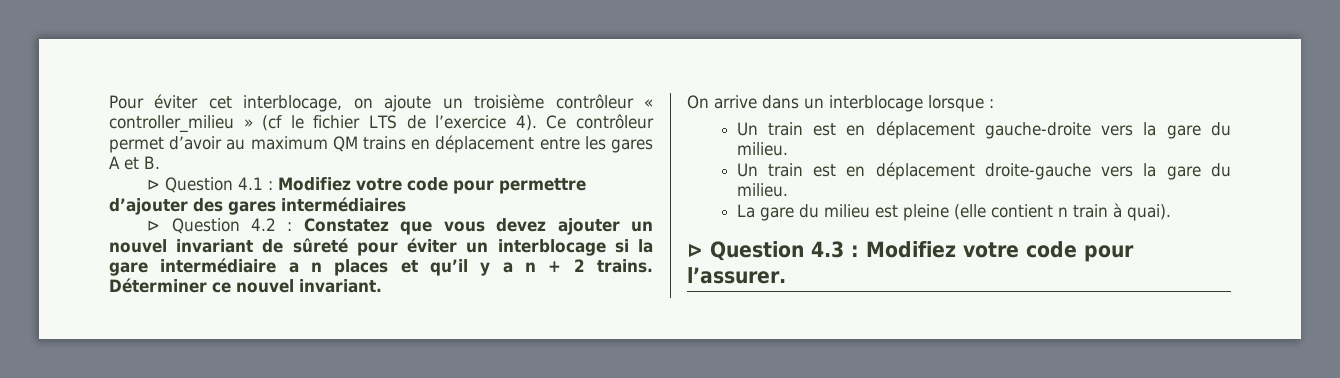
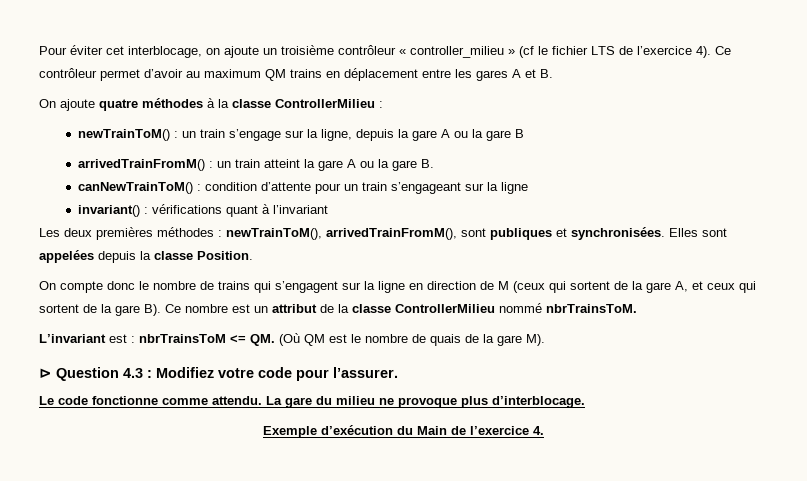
- ⊳ Question 4.1 : Modifiez votre code pour permettre d’ajouter des gares intermédiaires
- ⊳ Question 4.2 : Constatez que vous devez ajouter un nouvel invariant de sûreté pour éviter un interblocage si la gare intermédiaire a n places et qu’il y a n + 2 trains. Déterminer ce nouvel invariant.
- On arrive dans un interblocage lorsque :
- Un train est en déplacement gauche-droite vers la gare du milieu.
- Un train est en déplacement droite-gauche vers la gare du milieu.
- La gare du milieu est pleine (elle contient n train à quai).
+ On ajoute quatre méthodes à la classe ControllerMilieu :
+ newTrainToM() : un train s’engage sur la ligne, depuis la gare A ou la gare B
+ arrivedTrainFromM() : un train atteint la gare A ou la gare B.
+ canNewTrainToM() : condition d’attente pour un train s’engageant sur la ligne
+ invariant() : vérifications quant à l’invariant
+ Les deux premières méthodes : newTrainToM(), arrivedTrainFromM(), sont publiques et synchronisées. Elles sont appelées depuis la classe Position.
+ On compte donc le nombre de trains qui s’engagent sur la ligne en direction de M (ceux qui sortent de la gare A, et ceux qui sortent de la gare B). Ce nombre est un attribut de la classe ControllerMilieu nommé nbrTrainsToM.
+ L’invariant est : nbrTrainsToM <= QM. (Où QM est le nombre de quais de la gare M).
+ Le code fonctionne comme attendu. La gare du milieu ne provoque plus d’interblocage.
+ Exemple d’exécution du Main de l’exercice 4.

